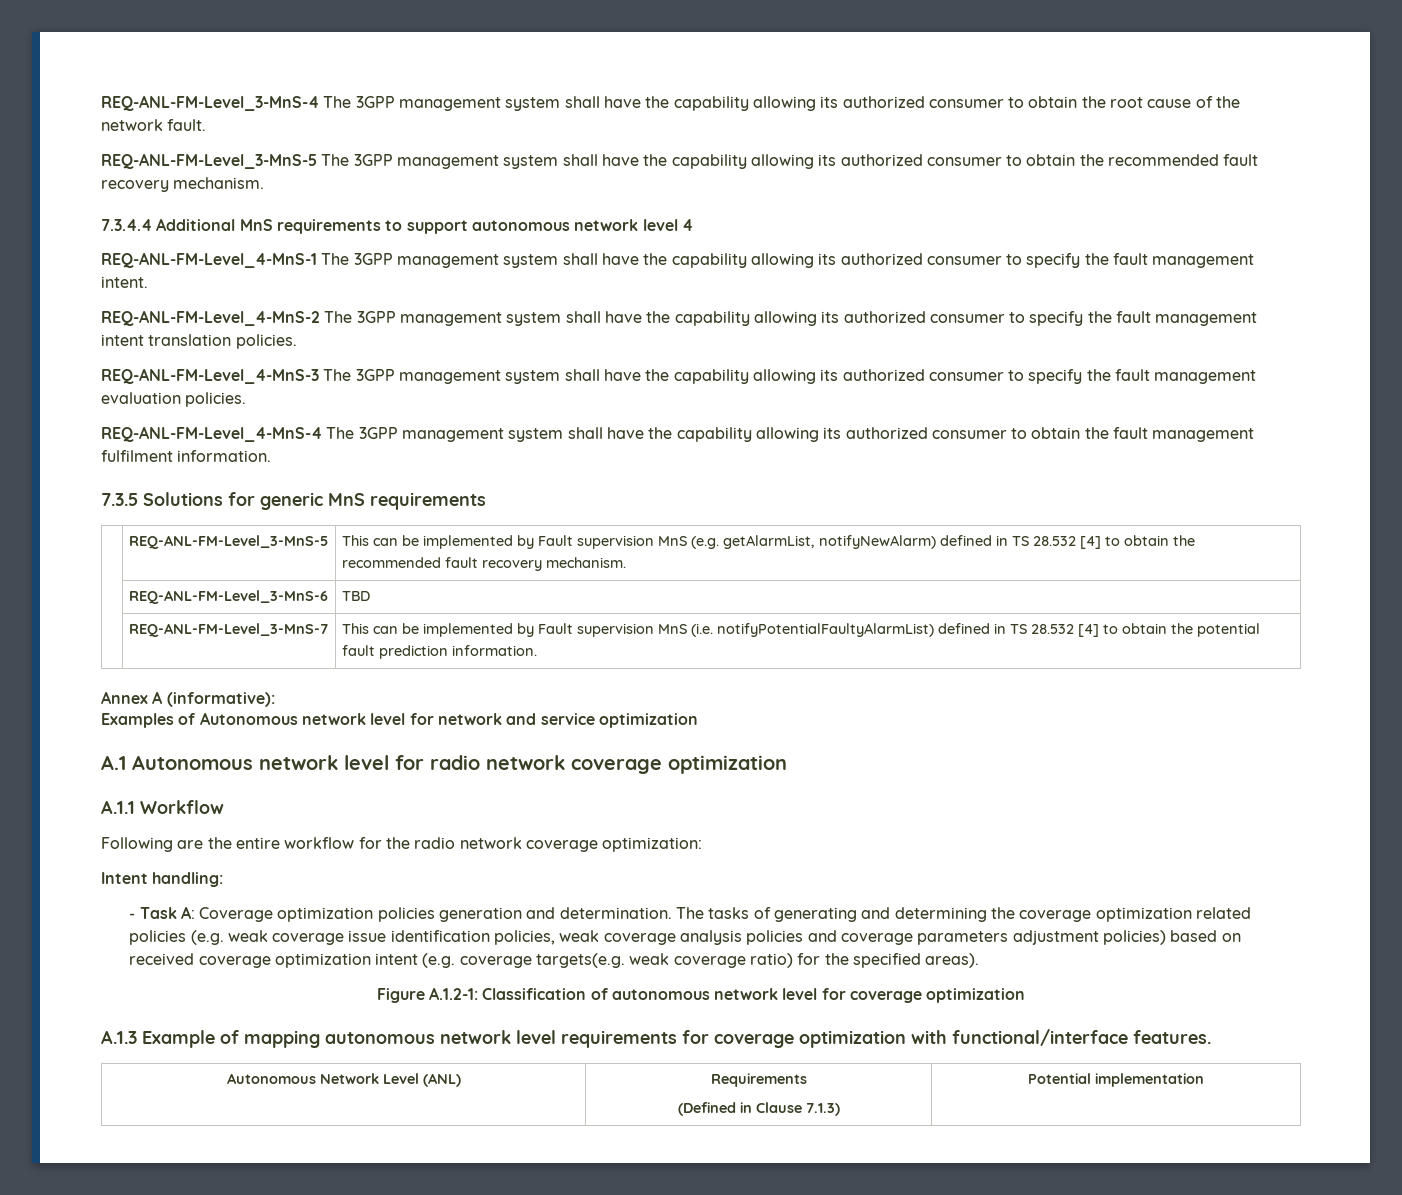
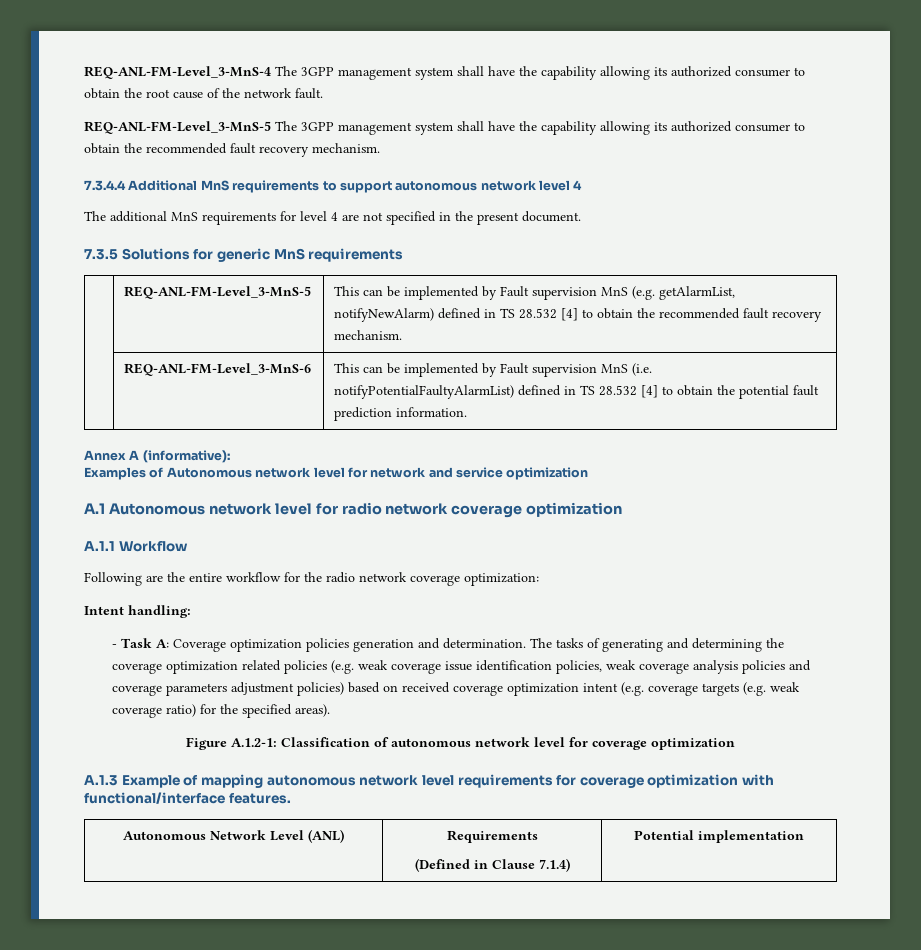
- REQ-ANL-FM-Level_4-MnS-1 The 3GPP management system shall have the capability allowing its authorized consumer to specify the fault management intent.
- REQ-ANL-FM-Level_4-MnS-2 The 3GPP management system shall have the capability allowing its authorized consumer to specify the fault management intent translation policies.
- REQ-ANL-FM-Level_4-MnS-3 The 3GPP management system shall have the capability allowing its authorized consumer to specify the fault management evaluation policies.
- REQ-ANL-FM-Level_4-MnS-4 The 3GPP management system shall have the capability allowing its authorized consumer to obtain the fault management fulfilment information.
+ The additional MnS requirements for level 4 are not specified in the present document.
- | REQ-ANL-FM-Level_3-MnS-6 | TBD
- | REQ-ANL-FM-Level_3-MnS-7 | This can be implemented by Fault supervision MnS (i.e. notifyPotentialFaultyAlarmList) defined in TS 28.532 [4] to obtain the potential fault prediction information.
+ | REQ-ANL-FM-Level_3-MnS-6 | This can be implemented by Fault supervision MnS (i.e. notifyPotentialFaultyAlarmList) defined in TS 28.532 [4] to obtain the potential fault prediction information.
- The tasks of generating and determining the coverage optimization related policies (e.g. weak coverage issue identification policies, weak coverage analysis policies and coverage parameters adjustment policies) based on received coverage optimization intent (e.g. coverage targets(e.g. weak coverage ratio) for the specified areas).
+ The tasks of generating and determining the coverage optimization related policies (e.g. weak coverage issue identification policies, weak coverage analysis policies and coverage parameters adjustment policies) based on received coverage optimization intent (e.g. coverage targets (e.g. weak coverage ratio) for the specified areas).
  Autonomous Network Level (ANL) | Requirements
- (Defined in Clause 7.1.3) | Potential implementation
+ (Defined in Clause 7.1.4) | Potential implementation

